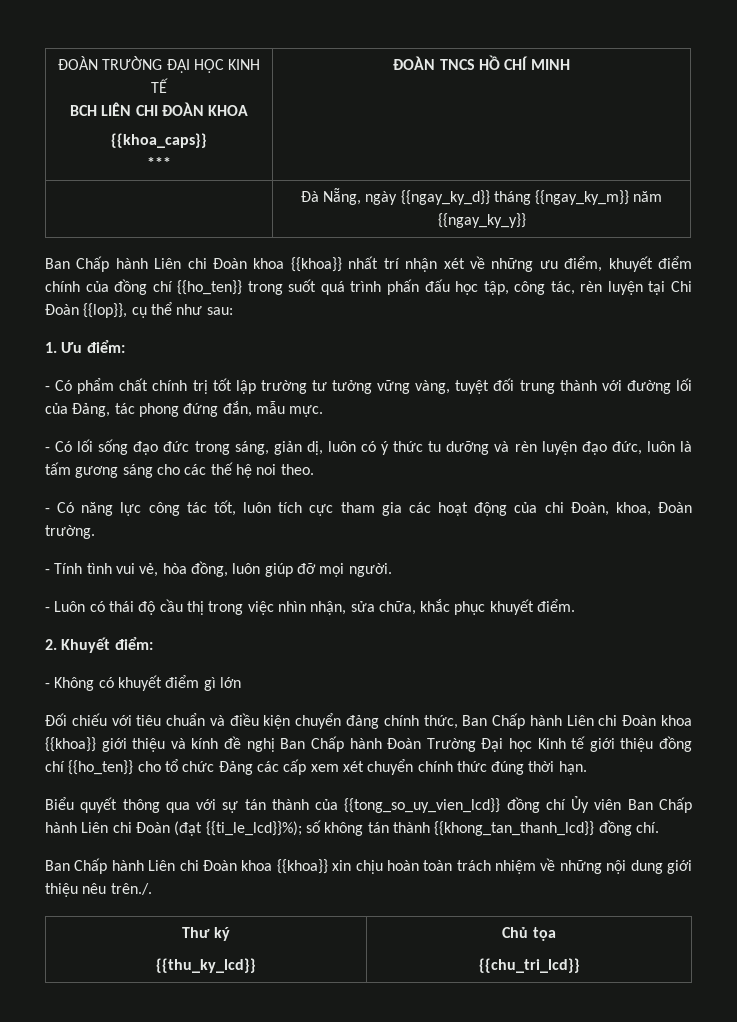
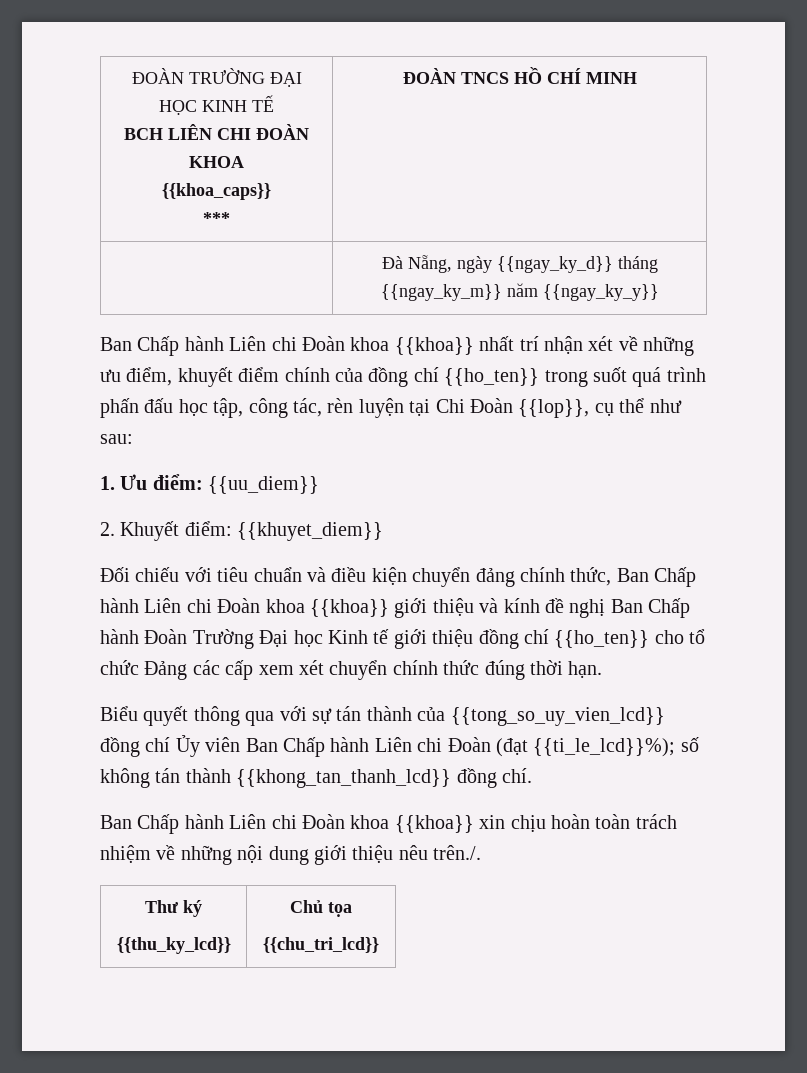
- 1. Ưu điểm:
- - Có phẩm chất chính trị tốt lập trường tư tưởng vững vàng, tuyệt đối trung thành với đường lối của Đảng, tác phong đứng đắn, mẫu mực.
- - Có lối sống đạo đức trong sáng, giản dị, luôn có ý thức tu dưỡng và rèn luyện đạo đức, luôn là tấm gương sáng cho các thế hệ noi theo.
- - Có năng lực công tác tốt, luôn tích cực tham gia các hoạt động của chi Đoàn, khoa, Đoàn trường.
- - Tính tình vui vẻ, hòa đồng, luôn giúp đỡ mọi người.
- - Luôn có thái độ cầu thị trong việc nhìn nhận, sửa chữa, khắc phục khuyết điểm.
- 2. Khuyết điểm:
- - Không có khuyết điểm gì lớn
+ 1. Ưu điểm: {{uu_diem}}
+ 2. Khuyết điểm: {{khuyet_diem}}

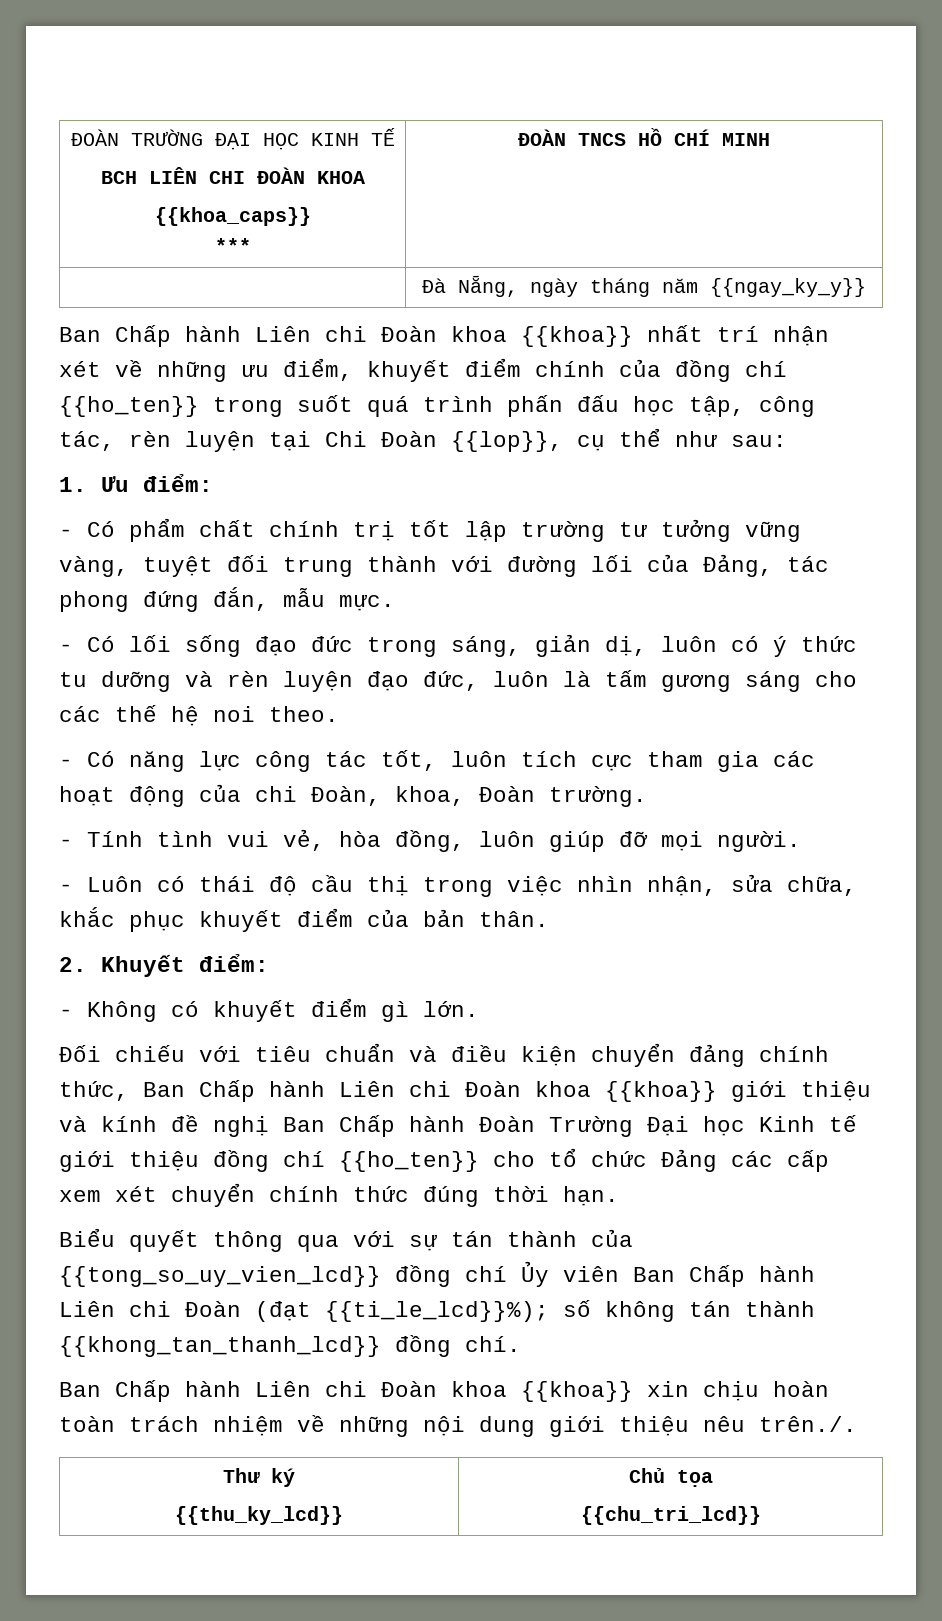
- | Đà Nẵng, ngày {{ngay_ky_d}} tháng {{ngay_ky_m}} năm {{ngay_ky_y}}
+ | Đà Nẵng, ngày tháng năm {{ngay_ky_y}}
- 1. Ưu điểm: {{uu_diem}}
- 2. Khuyết điểm: {{khuyet_diem}}
+ 1. Ưu điểm:
+ - Có phẩm chất chính trị tốt lập trường tư tưởng vững vàng, tuyệt đối trung thành với đường lối của Đảng, tác phong đứng đắn, mẫu mực.
+ - Có lối sống đạo đức trong sáng, giản dị, luôn có ý thức tu dưỡng và rèn luyện đạo đức, luôn là tấm gương sáng cho các thế hệ noi theo.
+ - Có năng lực công tác tốt, luôn tích cực tham gia các hoạt động của chi Đoàn, khoa, Đoàn trường.
+ - Tính tình vui vẻ, hòa đồng, luôn giúp đỡ mọi người.
+ - Luôn có thái độ cầu thị trong việc nhìn nhận, sửa chữa, khắc phục khuyết điểm của bản thân.
+ 2. Khuyết điểm:
+ - Không có khuyết điểm gì lớn.

